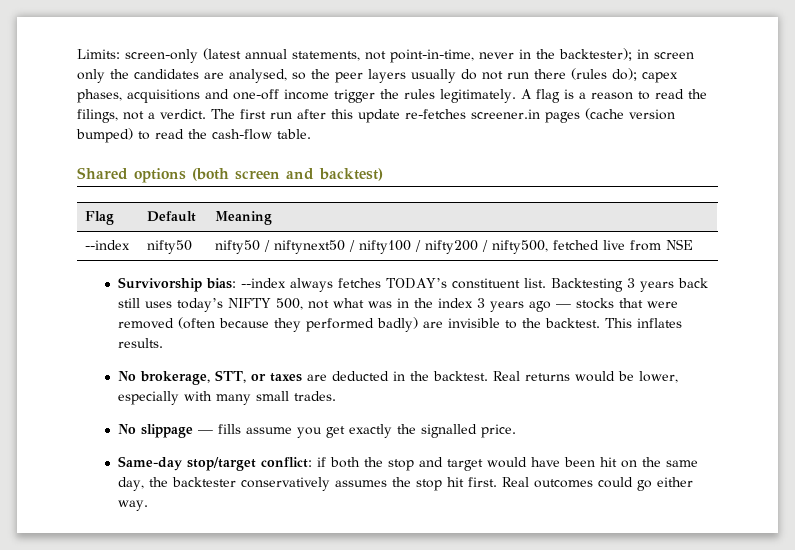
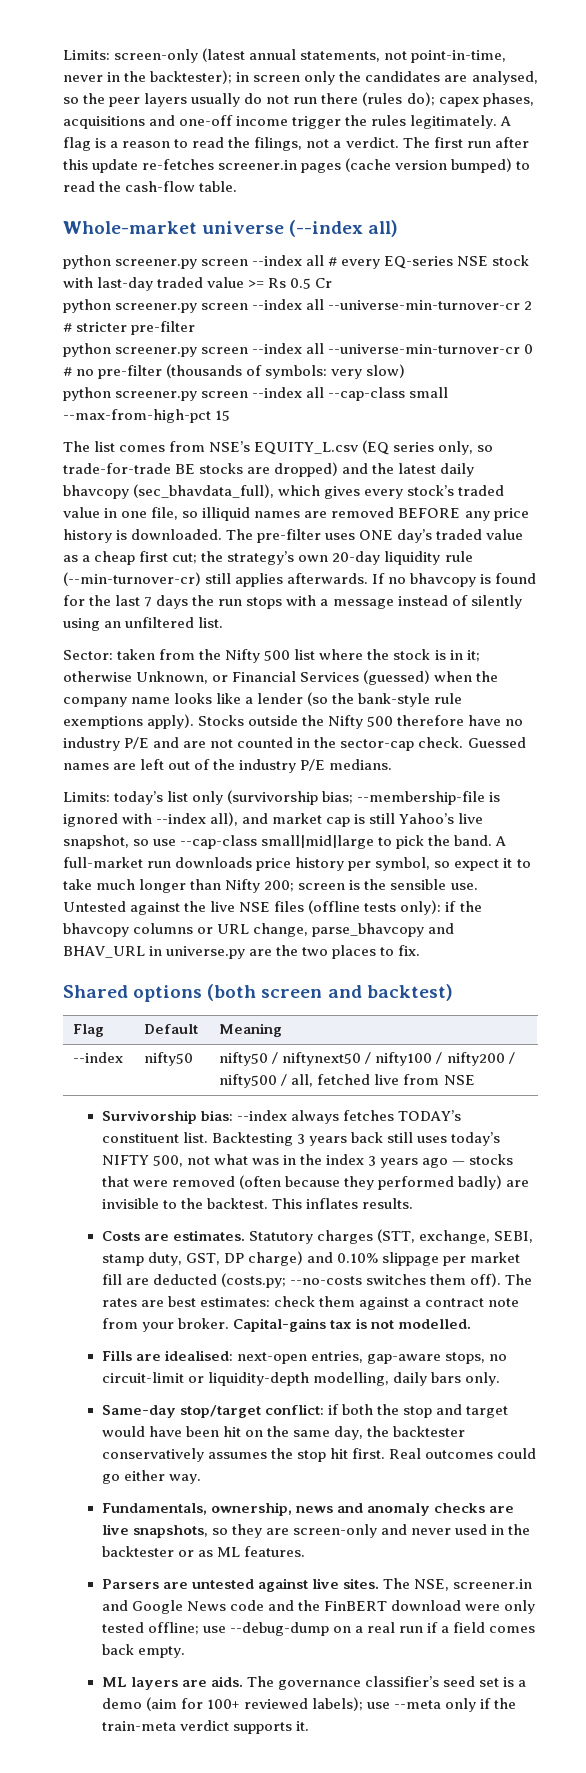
+ Whole-market universe (--index all)
+ python screener.py screen --index all # every EQ-series NSE stock with last-day traded value >= Rs 0.5 Cr
+ python screener.py screen --index all --universe-min-turnover-cr 2 # stricter pre-filter
+ python screener.py screen --index all --universe-min-turnover-cr 0 # no pre-filter (thousands of symbols: very slow)
+ python screener.py screen --index all --cap-class small --max-from-high-pct 15
+ The list comes from NSE’s EQUITY_L.csv (EQ series only, so trade-for-trade BE stocks are dropped) and the latest daily bhavcopy (sec_bhavdata_full), which gives every stock’s traded value in one file, so illiquid names are removed BEFORE any price history is downloaded. The pre-filter uses ONE day’s traded value as a cheap first cut; the strategy’s own 20-day liquidity rule (--min-turnover-cr) still applies afterwards. If no bhavcopy is found for the last 7 days the run stops with a message instead of silently using an unfiltered list.
+ Sector: taken from the Nifty 500 list where the stock is in it; otherwise Unknown, or Financial Services (guessed) when the company name looks like a lender (so the bank-style rule exemptions apply). Stocks outside the Nifty 500 therefore have no industry P/E and are not counted in the sector-cap check. Guessed names are left out of the industry P/E medians.
+ Limits: today’s list only (survivorship bias; --membership-file is ignored with --index all), and market cap is still Yahoo’s live snapshot, so use --cap-class small|mid|large to pick the band. A full-market run downloads price history per symbol, so expect it to take much longer than Nifty 200; screen is the sensible use. Untested against the live NSE files (offline tests only): if the bhavcopy columns or URL change, parse_bhavcopy and BHAV_URL in universe.py are the two places to fix.
- --index | nifty50 | nifty50 / niftynext50 / nifty100 / nifty200 / nifty500, fetched live from NSE
+ --index | nifty50 | nifty50 / niftynext50 / nifty100 / nifty200 / nifty500 / all, fetched live from NSE
- No brokerage, STT, or taxes are deducted in the backtest. Real returns would be lower, especially with many small trades.
- No slippage — fills assume you get exactly the signalled price.
+ Costs are estimates. Statutory charges (STT, exchange, SEBI, stamp duty, GST, DP charge) and 0.10% slippage per market fill are deducted (costs.py; --no-costs switches them off). The rates are best estimates: check them against a contract note from your broker. Capital-gains tax is not modelled.
+ Fills are idealised: next-open entries, gap-aware stops, no circuit-limit or liquidity-depth modelling, daily bars only.
+ Fundamentals, ownership, news and anomaly checks are live snapshots, so they are screen-only and never used in the backtester or as ML features.
+ Parsers are untested against live sites. The NSE, screener.in and Google News code and the FinBERT download were only tested offline; use --debug-dump on a real run if a field comes back empty.
+ ML layers are aids. The governance classifier’s seed set is a demo (aim for 100+ reviewed labels); use --meta only if the train-meta verdict supports it.

